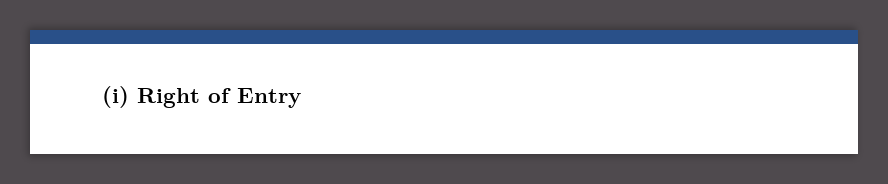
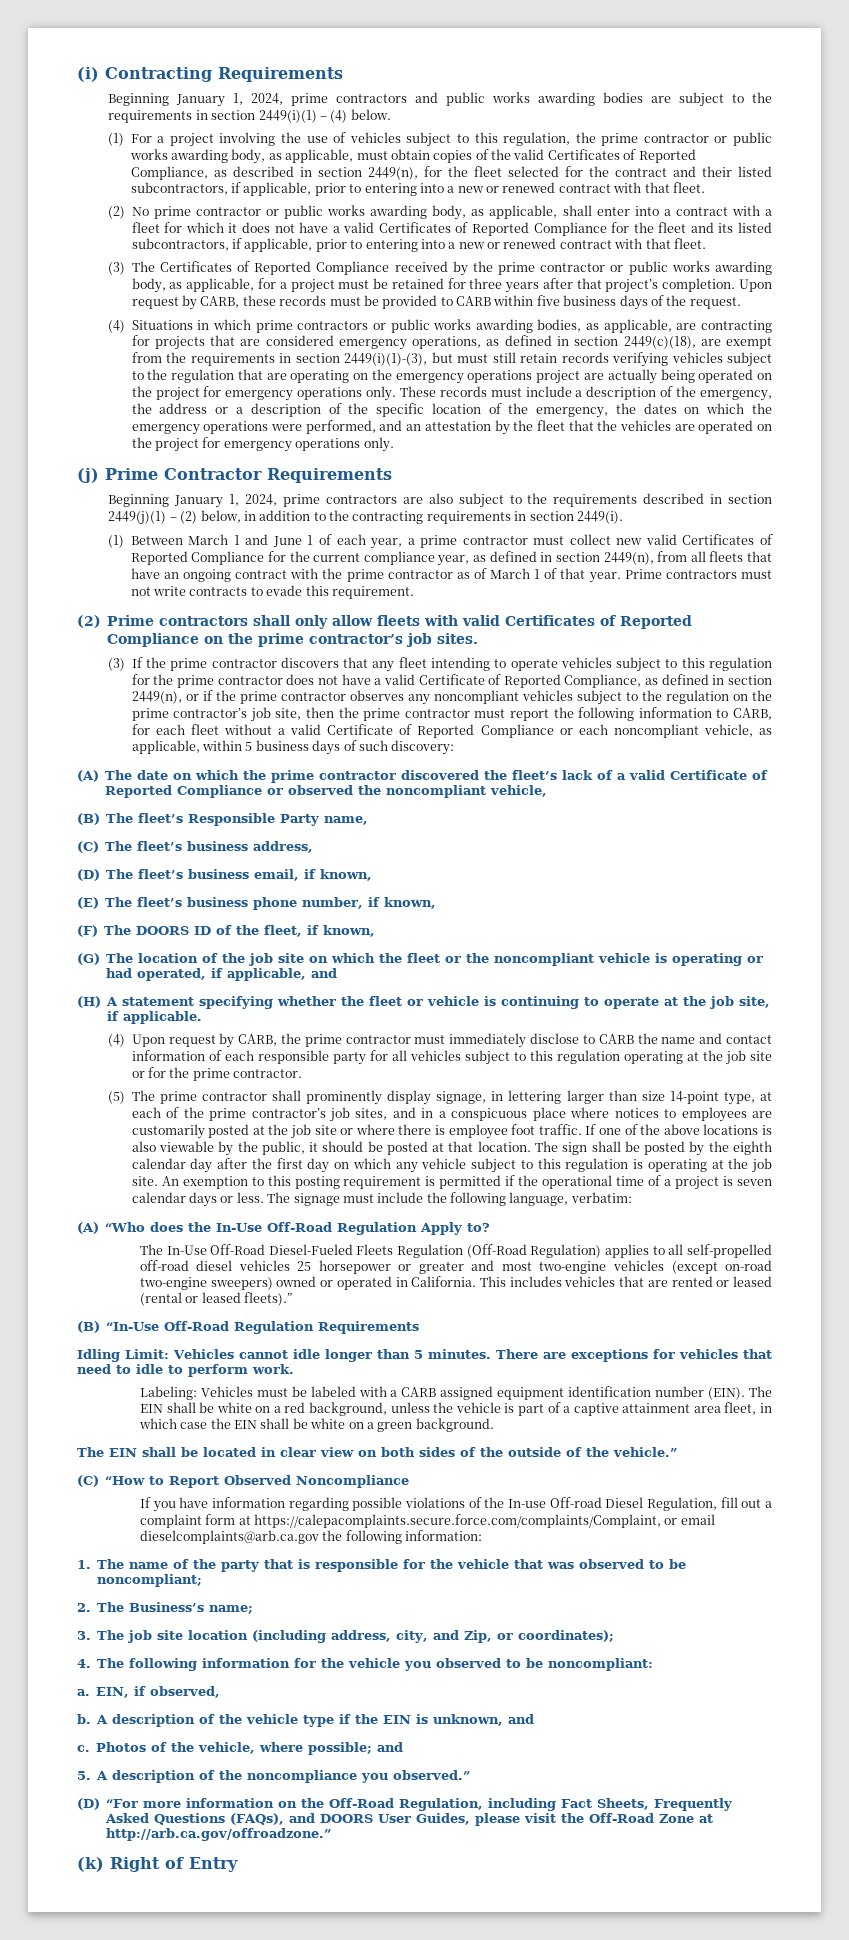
- (i) Right of Entry
+ (i) Contracting Requirements
+ Beginning January 1, 2024, prime contractors and public works awarding bodies are subject to the requirements in section 2449(i)(1) – (4) below.
+ (1) For a project involving the use of vehicles subject to this regulation, the prime contractor or public works awarding body, as applicable, must obtain copies of the valid Certificates of Reported Compliance, as described in section 2449(n), for the fleet selected for the contract and their listed subcontractors, if applicable, prior to entering into a new or renewed contract with that fleet.
+ (2) No prime contractor or public works awarding body, as applicable, shall enter into a contract with a fleet for which it does not have a valid Certificates of Reported Compliance for the fleet and its listed subcontractors, if applicable, prior to entering into a new or renewed contract with that fleet.
+ (3) The Certificates of Reported Compliance received by the prime contractor or public works awarding body, as applicable, for a project must be retained for three years after that project’s completion. Upon request by CARB, these records must be provided to CARB within five business days of the request.
+ (4) Situations in which prime contractors or public works awarding bodies, as applicable, are contracting for projects that are considered emergency operations, as defined in section 2449(c)(18), are exempt from the requirements in section 2449(i)(1)-(3), but must still retain records verifying vehicles subject to the regulation that are operating on the emergency operations project are actually being operated on the project for emergency operations only. These records must include a description of the emergency, the address or a description of the specific location of the emergency, the dates on which the emergency operations were performed, and an attestation by the fleet that the vehicles are operated on the project for emergency operations only.
+ (j) Prime Contractor Requirements
+ Beginning January 1, 2024, prime contractors are also subject to the requirements described in section 2449(j)(1) – (2) below, in addition to the contracting requirements in section 2449(i).
+ (1) Between March 1 and June 1 of each year, a prime contractor must collect new valid Certificates of Reported Compliance for the current compliance year, as defined in section 2449(n), from all fleets that have an ongoing contract with the prime contractor as of March 1 of that year. Prime contractors must not write contracts to evade this requirement.
+ (2) Prime contractors shall only allow fleets with valid Certificates of Reported Compliance on the prime contractor’s job sites.
+ (3) If the prime contractor discovers that any fleet intending to operate vehicles subject to this regulation for the prime contractor does not have a valid Certificate of Reported Compliance, as defined in section 2449(n), or if the prime contractor observes any noncompliant vehicles subject to the regulation on the prime contractor’s job site, then the prime contractor must report the following information to CARB, for each fleet without a valid Certificate of Reported Compliance or each noncompliant vehicle, as applicable, within 5 business days of such discovery:
+ (A) The date on which the prime contractor discovered the fleet’s lack of a valid Certificate of Reported Compliance or observed the noncompliant vehicle,
+ (B) The fleet’s Responsible Party name,
+ (C) The fleet’s business address,
+ (D) The fleet’s business email, if known,
+ (E) The fleet’s business phone number, if known,
+ (F) The DOORS ID of the fleet, if known,
+ (G) The location of the job site on which the fleet or the noncompliant vehicle is operating or had operated, if applicable, and
+ (H) A statement specifying whether the fleet or vehicle is continuing to operate at the job site, if applicable.
+ (4) Upon request by CARB, the prime contractor must immediately disclose to CARB the name and contact information of each responsible party for all vehicles subject to this regulation operating at the job site or for the prime contractor.
+ (5) The prime contractor shall prominently display signage, in lettering larger than size 14-point type, at each of the prime contractor’s job sites, and in a conspicuous place where notices to employees are customarily posted at the job site or where there is employee foot traffic. If one of the above locations is also viewable by the public, it should be posted at that location. The sign shall be posted by the eighth calendar day after the first day on which any vehicle subject to this regulation is operating at the job site. An exemption to this posting requirement is permitted if the operational time of a project is seven calendar days or less. The signage must include the following language, verbatim:
+ (A) “Who does the In-Use Off-Road Regulation Apply to?
+ The In-Use Off-Road Diesel-Fueled Fleets Regulation (Off-Road Regulation) applies to all self-propelled off-road diesel vehicles 25 horsepower or greater and most two-engine vehicles (except on-road two-engine sweepers) owned or operated in California. This includes vehicles that are rented or leased (rental or leased fleets).”
+ (B) “In-Use Off-Road Regulation Requirements
+ Idling Limit: Vehicles cannot idle longer than 5 minutes. There are exceptions for vehicles that need to idle to perform work.
+ Labeling: Vehicles must be labeled with a CARB assigned equipment identification number (EIN). The EIN shall be white on a red background, unless the vehicle is part of a captive attainment area fleet, in which case the EIN shall be white on a green background.
+ The EIN shall be located in clear view on both sides of the outside of the vehicle.”
+ (C) “How to Report Observed Noncompliance
+ If you have information regarding possible violations of the In-use Off-road Diesel Regulation, fill out a complaint form at https://calepacomplaints.secure.force.com/complaints/Complaint, or email dieselcomplaints@arb.ca.gov the following information:
+ 1. The name of the party that is responsible for the vehicle that was observed to be noncompliant;
+ 2. The Business’s name;
+ 3. The job site location (including address, city, and Zip, or coordinates);
+ 4. The following information for the vehicle you observed to be noncompliant:
+ a. EIN, if observed,
+ b. A description of the vehicle type if the EIN is unknown, and
+ c. Photos of the vehicle, where possible; and
+ 5. A description of the noncompliance you observed.”
+ (D) “For more information on the Off-Road Regulation, including Fact Sheets, Frequently Asked Questions (FAQs), and DOORS User Guides, please visit the Off-Road Zone at http://arb.ca.gov/offroadzone.”
+ (k) Right of Entry

